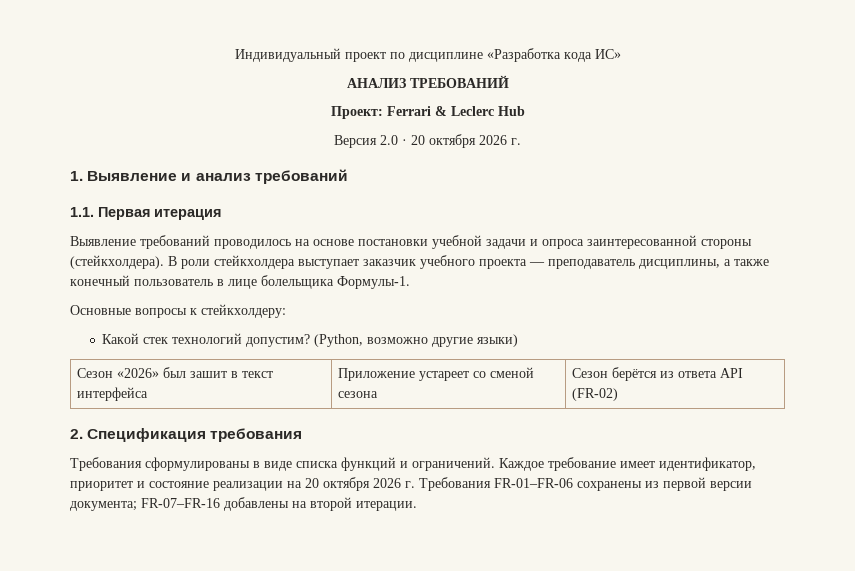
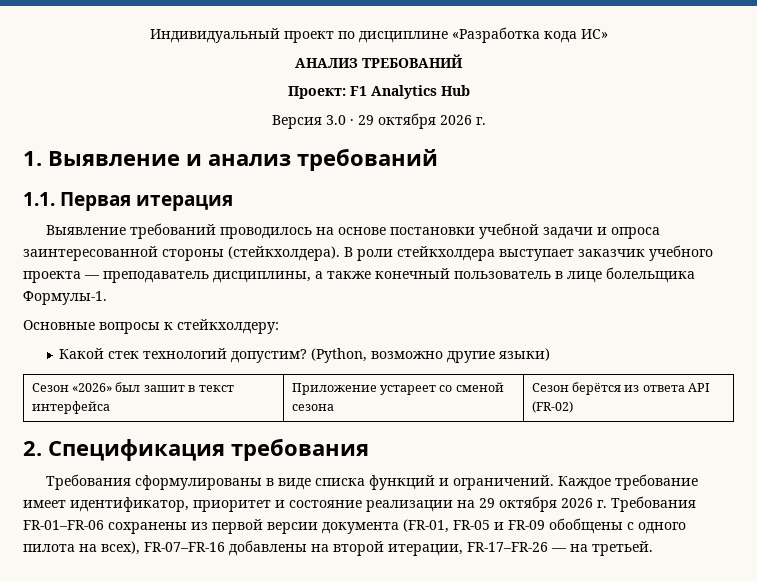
- Проект: Ferrari & Leclerc Hub
+ Проект: F1 Analytics Hub
- Версия 2.0 · 20 октября 2026 г.
+ Версия 3.0 · 29 октября 2026 г.
- Каждое требование имеет идентификатор, приоритет и состояние реализации на 20 октября 2026 г. Требования FR-01–FR-06 сохранены из первой версии документа; FR-07–FR-16 добавлены на второй итерации.
+ Каждое требование имеет идентификатор, приоритет и состояние реализации на 29 октября 2026 г. Требования FR-01–FR-06 сохранены из первой версии документа (FR-01, FR-05 и FR-09 обобщены с одного пилота на всех), FR-07–FR-16 добавлены на второй итерации, FR-17–FR-26 — на третьей.

